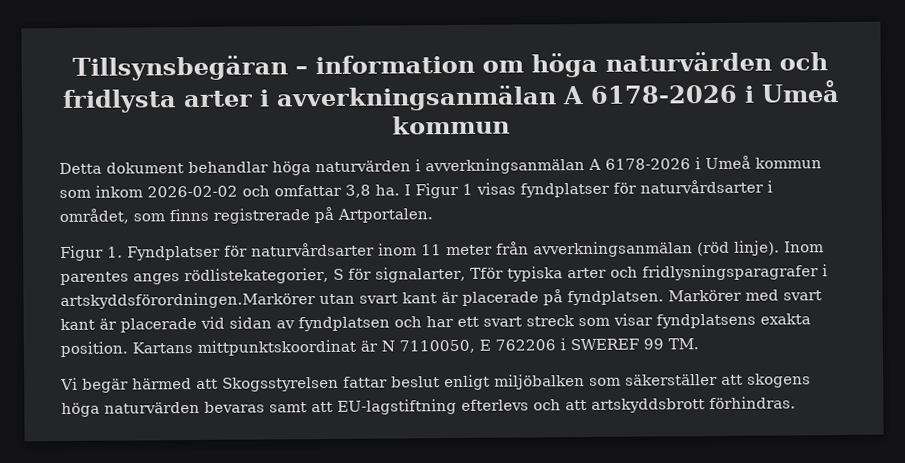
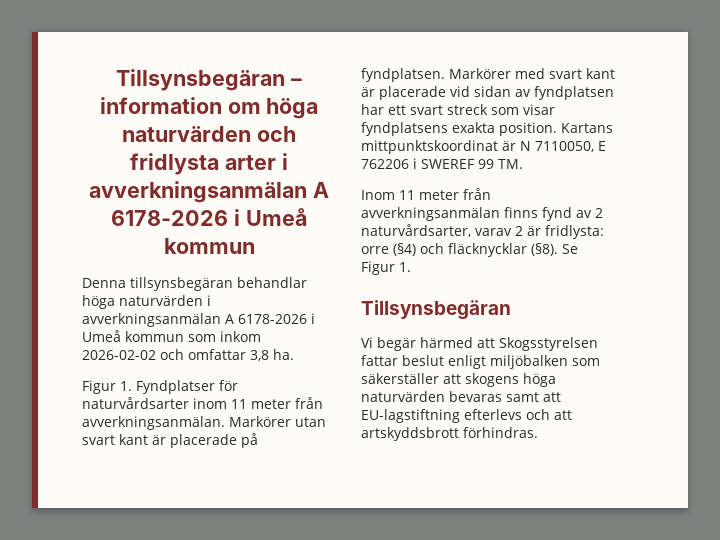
- Detta dokument behandlar höga naturvärden i avverkningsanmälan A 6178-2026 i Umeå kommun som inkom 2026-02-02 och omfattar 3,8 ha. I Figur 1 visas fyndplatser för naturvårdsarter i området, som finns registrerade på Artportalen.
+ Denna tillsynsbegäran behandlar höga naturvärden i avverkningsanmälan A 6178-2026 i Umeå kommun som inkom 2026-02-02 och omfattar 3,8 ha.
- Figur 1. Fyndplatser för naturvårdsarter inom 11 meter från avverkningsanmälan (röd linje). Inom parentes anges rödlistekategorier, S för signalarter, Tför typiska arter och fridlysningsparagrafer i artskyddsförordningen.Markörer utan svart kant är placerade på fyndplatsen.
+ Figur 1. Fyndplatser för naturvårdsarter inom 11 meter från avverkningsanmälan. Markörer utan svart kant är placerade på fyndplatsen.
- Markörer med svart kant är placerade vid sidan av fyndplatsen och har ett svart streck som visar fyndplatsens exakta position.
+ Markörer med svart kant är placerade vid sidan av fyndplatsen har ett svart streck som visar fyndplatsens exakta position.
+ Inom 11 meter från avverkningsanmälan finns fynd av 2 naturvårdsarter, varav 2 är fridlysta: orre (§4) och fläcknycklar (§8). Se Figur 1.
+ Tillsynsbegäran

